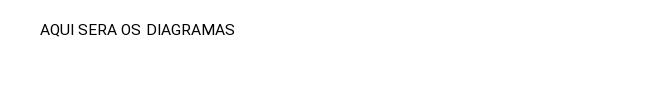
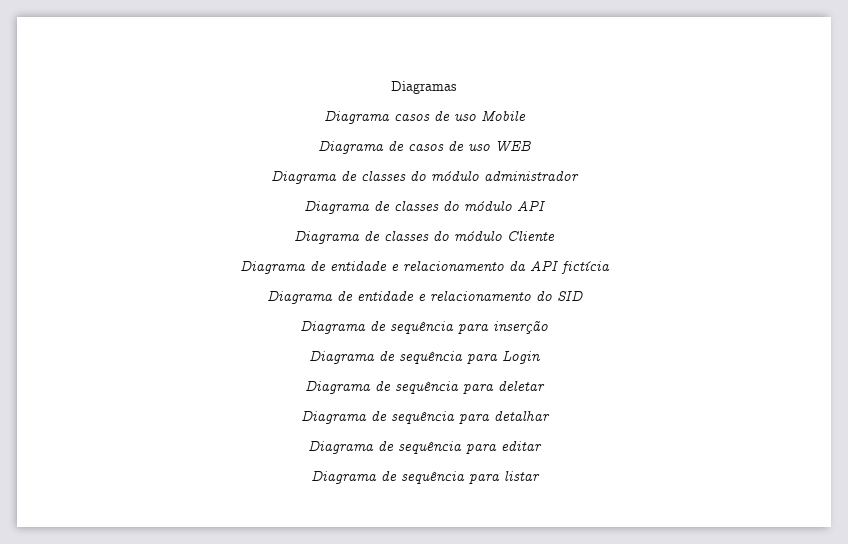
- AQUI SERA OS DIAGRAMAS
+ Diagramas
+ Diagrama casos de uso Mobile
+ Diagrama de casos de uso WEB
+ Diagrama de classes do módulo administrador
+ Diagrama de classes do módulo API
+ Diagrama de classes do módulo Cliente
+ Diagrama de entidade e relacionamento da API fictícia
+ Diagrama de entidade e relacionamento do SID
+ Diagrama de sequência para inserção
+ Diagrama de sequência para Login
+ Diagrama de sequência para deletar
+ Diagrama de sequência para detalhar
+ Diagrama de sequência para editar
+ Diagrama de sequência para listar

